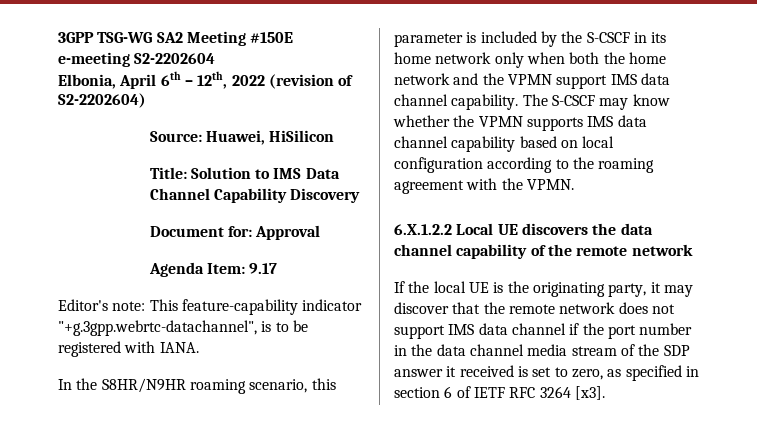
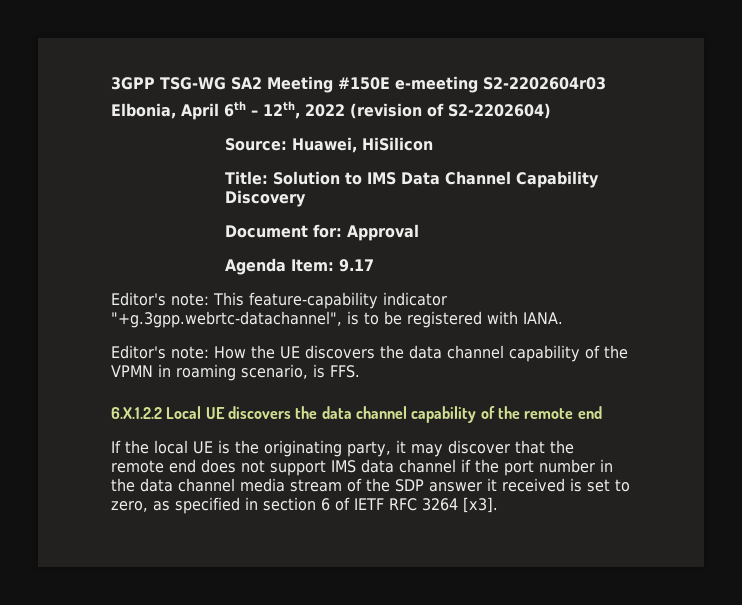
- 3GPP TSG-WG SA2 Meeting #150E e-meeting S2-2202604
+ 3GPP TSG-WG SA2 Meeting #150E e-meeting S2-2202604r03
- In the S8HR/N9HR roaming scenario, this parameter is included by the S-CSCF in its home network only when both the home network and the VPMN support IMS data channel capability. The S-CSCF may know whether the VPMN supports IMS data channel capability based on local configuration according to the roaming agreement with the VPMN.
+ Editor's note: How the UE discovers the data channel capability of the VPMN in roaming scenario, is FFS.
- 6.X.1.2.2 Local UE discovers the data channel capability of the remote network
+ 6.X.1.2.2 Local UE discovers the data channel capability of the remote end
- If the local UE is the originating party, it may discover that the remote network does not support IMS data channel if the port number in the data channel media stream of the SDP answer it received is set to zero, as specified in section 6 of IETF RFC 3264 [x3].
+ If the local UE is the originating party, it may discover that the remote end does not support IMS data channel if the port number in the data channel media stream of the SDP answer it received is set to zero, as specified in section 6 of IETF RFC 3264 [x3].

